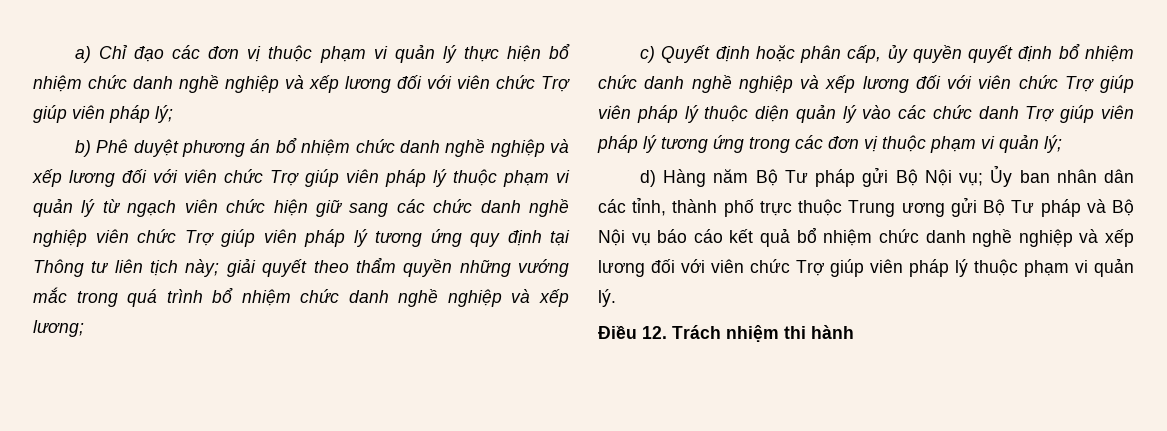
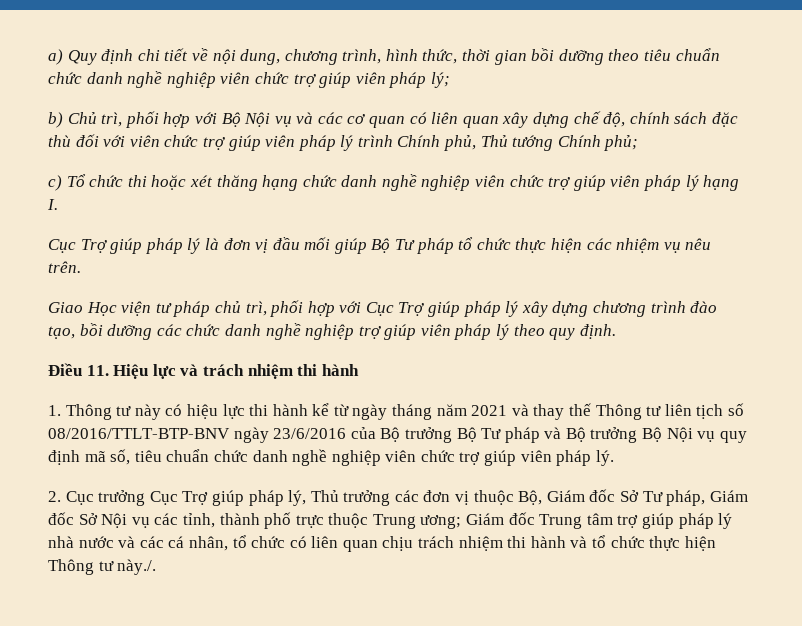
- a) Chỉ đạo các đơn vị thuộc phạm vi quản lý thực hiện bổ nhiệm chức danh nghề nghiệp và xếp lương đối với viên chức Trợ giúp viên pháp lý;
+ a) Quy định chi tiết về nội dung, chương trình, hình thức, thời gian bồi dưỡng theo tiêu chuẩn chức danh nghề nghiệp viên chức trợ giúp viên pháp lý;
- b) Phê duyệt phương án bổ nhiệm chức danh nghề nghiệp và xếp lương đối với viên chức Trợ giúp viên pháp lý thuộc phạm vi quản lý từ ngạch viên chức hiện giữ sang các chức danh nghề nghiệp viên chức Trợ giúp viên pháp lý tương ứng quy định tại Thông tư liên tịch này; giải quyết theo thẩm quyền những vướng mắc trong quá trình bổ nhiệm chức danh nghề nghiệp và xếp lương;
- c) Quyết định hoặc phân cấp, ủy quyền quyết định bổ nhiệm chức danh nghề nghiệp và xếp lương đối với viên chức Trợ giúp viên pháp lý thuộc diện quản lý vào các chức danh Trợ giúp viên pháp lý tương ứng trong các đơn vị thuộc phạm vi quản lý;
- d) Hàng năm Bộ Tư pháp gửi Bộ Nội vụ; Ủy ban nhân dân các tỉnh, thành phố trực thuộc Trung ương gửi Bộ Tư pháp và Bộ Nội vụ báo cáo kết quả bổ nhiệm chức danh nghề nghiệp và xếp lương đối với viên chức Trợ giúp viên pháp lý thuộc phạm vi quản lý.
- Điều 12. Trách nhiệm thi hành
+ b) Chủ trì, phối hợp với Bộ Nội vụ và các cơ quan có liên quan xây dựng chế độ, chính sách đặc thù đối với viên chức trợ giúp viên pháp lý trình Chính phủ, Thủ tướng Chính phủ;
+ c) Tổ chức thi hoặc xét thăng hạng chức danh nghề nghiệp viên chức trợ giúp viên pháp lý hạng I.
+ Cục Trợ giúp pháp lý là đơn vị đầu mối giúp Bộ Tư pháp tổ chức thực hiện các nhiệm vụ nêu trên.
+ Giao Học viện tư pháp chủ trì, phối hợp với Cục Trợ giúp pháp lý xây dựng chương trình đào tạo, bồi dưỡng các chức danh nghề nghiệp trợ giúp viên pháp lý theo quy định.
+ Điều 11. Hiệu lực và trách nhiệm thi hành
+ 1. Thông tư này có hiệu lực thi hành kể từ ngày tháng năm 2021 và thay thế Thông tư liên tịch số 08/2016/TTLT-BTP-BNV ngày 23/6/2016 của Bộ trưởng Bộ Tư pháp và Bộ trưởng Bộ Nội vụ quy định mã số, tiêu chuẩn chức danh nghề nghiệp viên chức trợ giúp viên pháp lý.
+ 2. Cục trưởng Cục Trợ giúp pháp lý, Thủ trưởng các đơn vị thuộc Bộ, Giám đốc Sở Tư pháp, Giám đốc Sở Nội vụ các tỉnh, thành phố trực thuộc Trung ương; Giám đốc Trung tâm trợ giúp pháp lý nhà nước và các cá nhân, tổ chức có liên quan chịu trách nhiệm thi hành và tổ chức thực hiện Thông tư này./.

